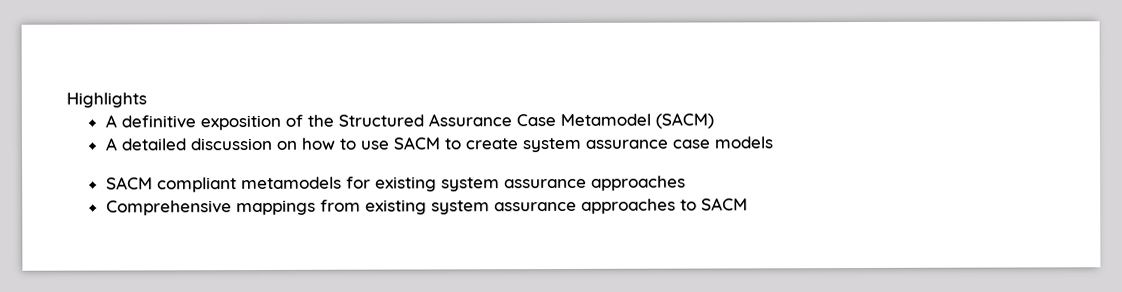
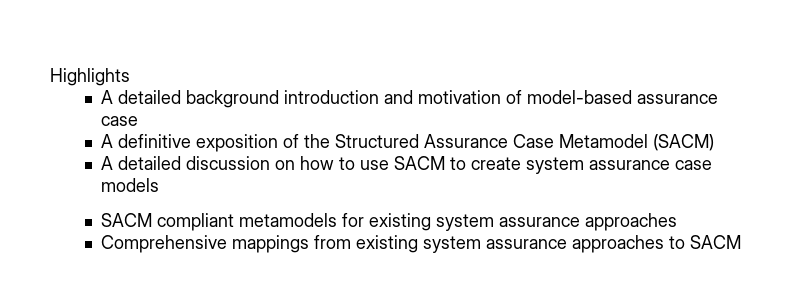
+ A detailed background introduction and motivation of model-based assurance case

